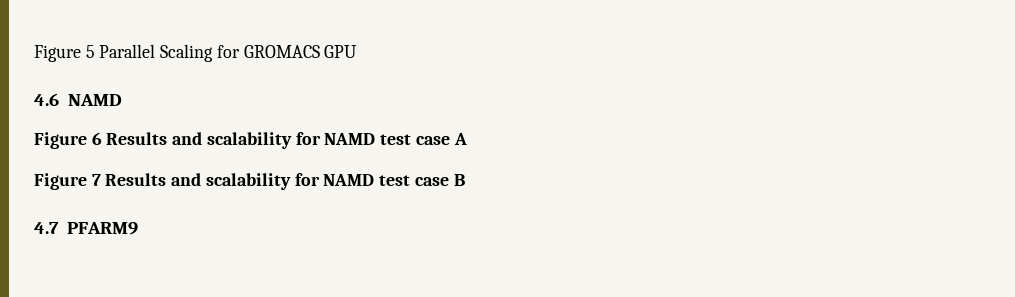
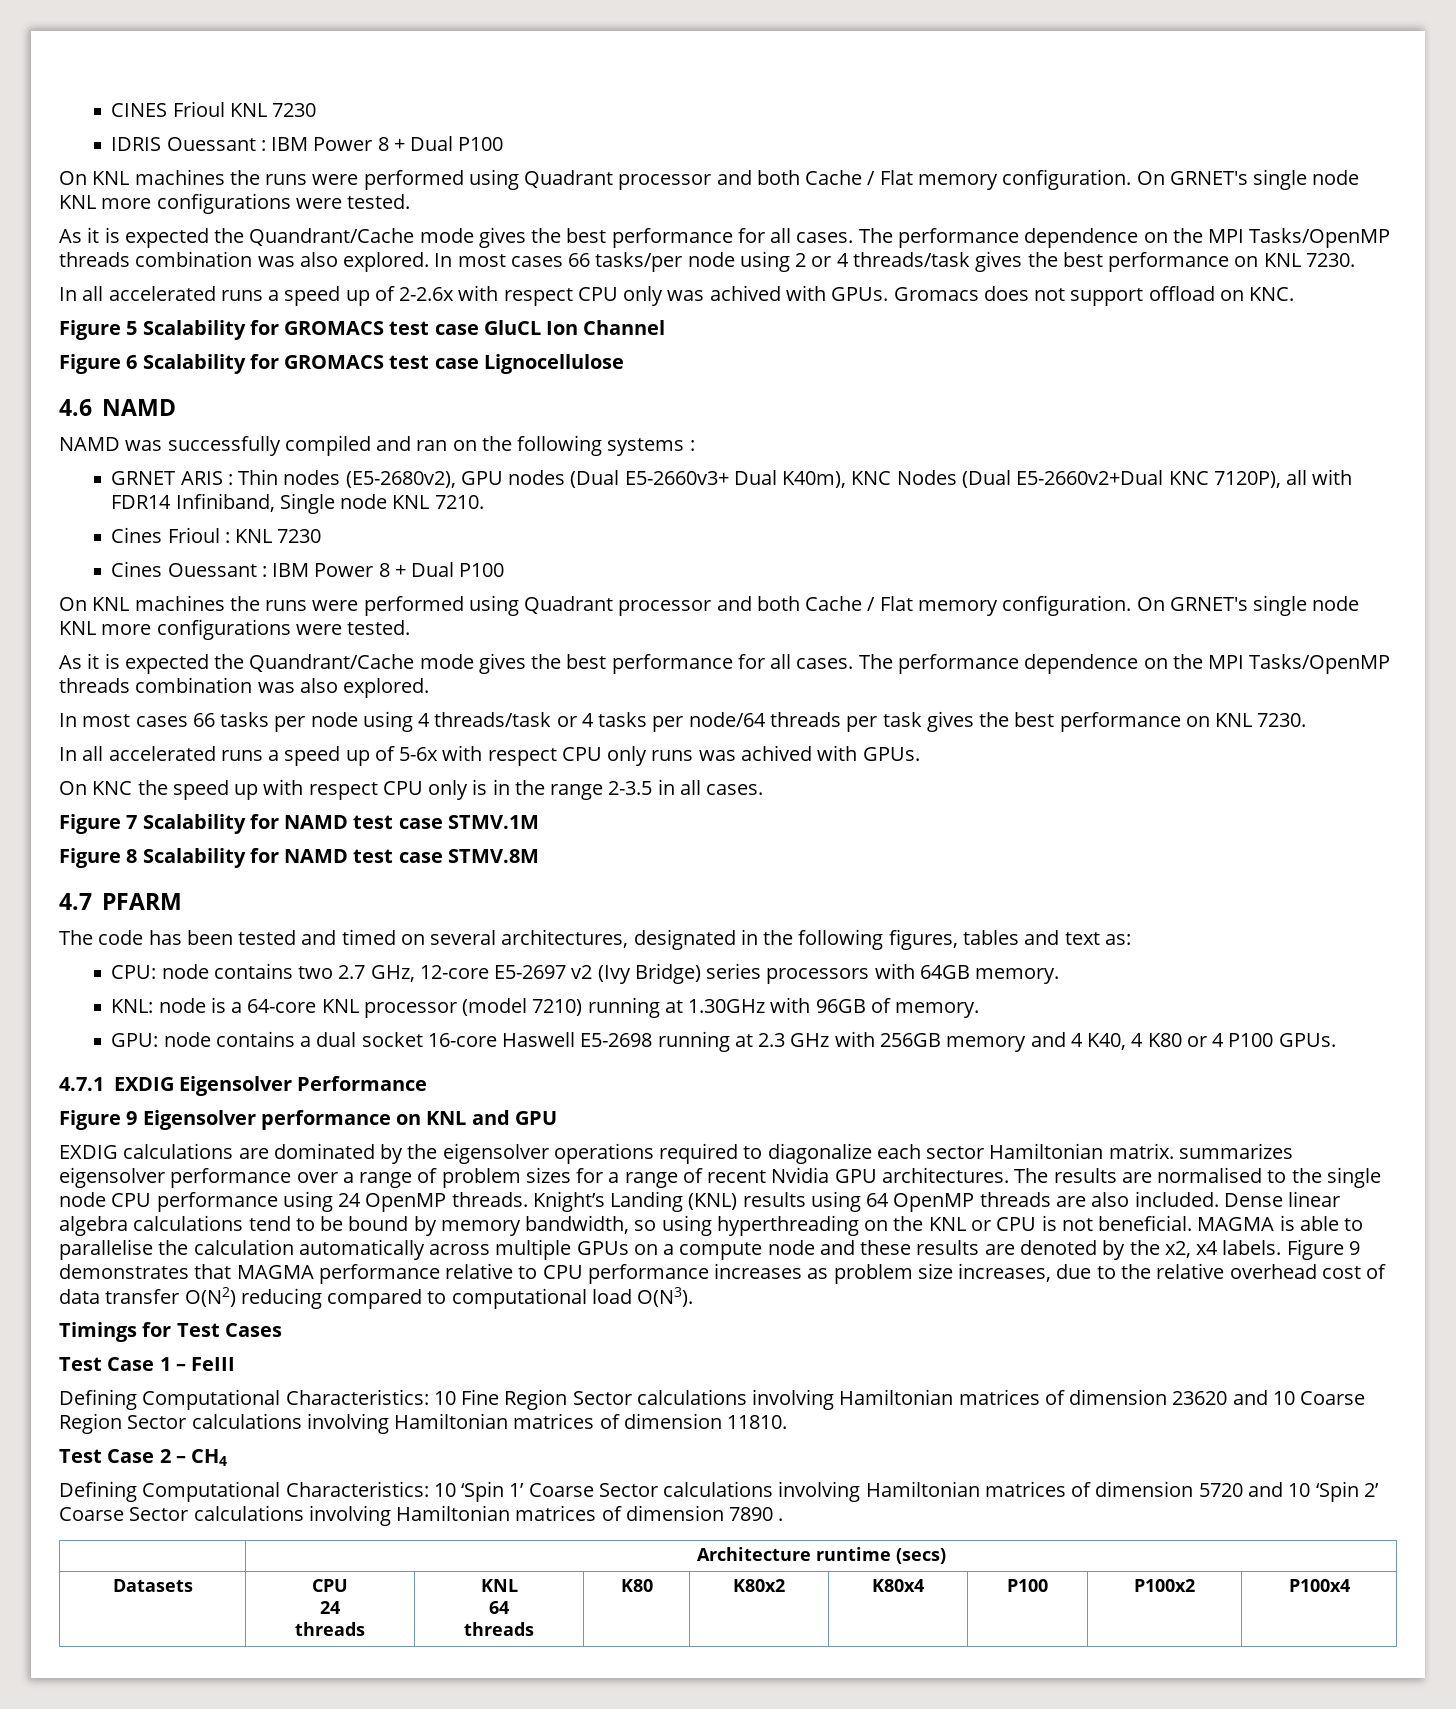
- Figure 5 Parallel Scaling for GROMACS GPU
+ CINES Frioul KNL 7230
+ IDRIS Ouessant : IBM Power 8 + Dual P100
+ On KNL machines the runs were performed using Quadrant processor and both Cache / Flat memory configuration. On GRNET's single node KNL more configurations were tested.
+ As it is expected the Quandrant/Cache mode gives the best performance for all cases. The performance dependence on the MPI Tasks/OpenMP threads combination was also explored. In most cases 66 tasks/per node using 2 or 4 threads/task gives the best performance on KNL 7230.
+ In all accelerated runs a speed up of 2-2.6x with respect CPU only was achived with GPUs. Gromacs does not support offload on KNC.
+ Figure 5 Scalability for GROMACS test case GluCL Ion Channel
+ Figure 6 Scalability for GROMACS test case Lignocellulose
  4.6 NAMD
- Figure 6 Results and scalability for NAMD test case A
- Figure 7 Results and scalability for NAMD test case B
+ NAMD was successfully compiled and ran on the following systems :
+ GRNET ARIS : Thin nodes (E5-2680v2), GPU nodes (Dual E5-2660v3+ Dual K40m), KNC Nodes (Dual E5-2660v2+Dual KNC 7120P), all with FDR14 Infiniband, Single node KNL 7210.
+ Cines Frioul : KNL 7230
+ Cines Ouessant : IBM Power 8 + Dual P100
+ On KNL machines the runs were performed using Quadrant processor and both Cache / Flat memory configuration. On GRNET's single node KNL more configurations were tested.
+ As it is expected the Quandrant/Cache mode gives the best performance for all cases. The performance dependence on the MPI Tasks/OpenMP threads combination was also explored.
+ In most cases 66 tasks per node using 4 threads/task or 4 tasks per node/64 threads per task gives the best performance on KNL 7230.
+ In all accelerated runs a speed up of 5-6x with respect CPU only runs was achived with GPUs.
+ On KNC the speed up with respect CPU only is in the range 2-3.5 in all cases.
+ Figure 7 Scalability for NAMD test case STMV.1M
+ Figure 8 Scalability for NAMD test case STMV.8M
- 4.7 PFARM9
+ 4.7 PFARM
+ The code has been tested and timed on several architectures, designated in the following figures, tables and text as:
+ CPU: node contains two 2.7 GHz, 12-core E5-2697 v2 (Ivy Bridge) series processors with 64GB memory.
+ KNL: node is a 64-core KNL processor (model 7210) running at 1.30GHz with 96GB of memory.
+ GPU: node contains a dual socket 16-core Haswell E5-2698 running at 2.3 GHz with 256GB memory and 4 K40, 4 K80 or 4 P100 GPUs.
+ 4.7.1 EXDIG Eigensolver Performance
+ Figure 9 Eigensolver performance on KNL and GPU
+ EXDIG calculations are dominated by the eigensolver operations required to diagonalize each sector Hamiltonian matrix. summarizes eigensolver performance over a range of problem sizes for a range of recent Nvidia GPU architectures. The results are normalised to the single node CPU performance using 24 OpenMP threads. Knight’s Landing (KNL) results using 64 OpenMP threads are also included. Dense linear algebra calculations tend to be bound by memory bandwidth, so using hyperthreading on the KNL or CPU is not beneficial. MAGMA is able to parallelise the calculation automatically across multiple GPUs on a compute node and these results are denoted by the x2, x4 labels. Figure 9 demonstrates that MAGMA performance relative to CPU performance increases as problem size increases, due to the relative overhead cost of data transfer O(N2) reducing compared to computational load O(N3).
+ Timings for Test Cases
+ Test Case 1 – FeIII
+ Defining Computational Characteristics: 10 Fine Region Sector calculations involving Hamiltonian matrices of dimension 23620 and 10 Coarse Region Sector calculations involving Hamiltonian matrices of dimension 11810.
+ Test Case 2 – CH4
+ Defining Computational Characteristics: 10 ‘Spin 1’ Coarse Sector calculations involving Hamiltonian matrices of dimension 5720 and 10 ‘Spin 2’ Coarse Sector calculations involving Hamiltonian matrices of dimension 7890 .
+ | Architecture runtime (secs)
+ Datasets | CPU
+ 24
+ threads | KNL
+ 64
+ threads | K80 | K80x2 | K80x4 | P100 | P100x2 | P100x4

